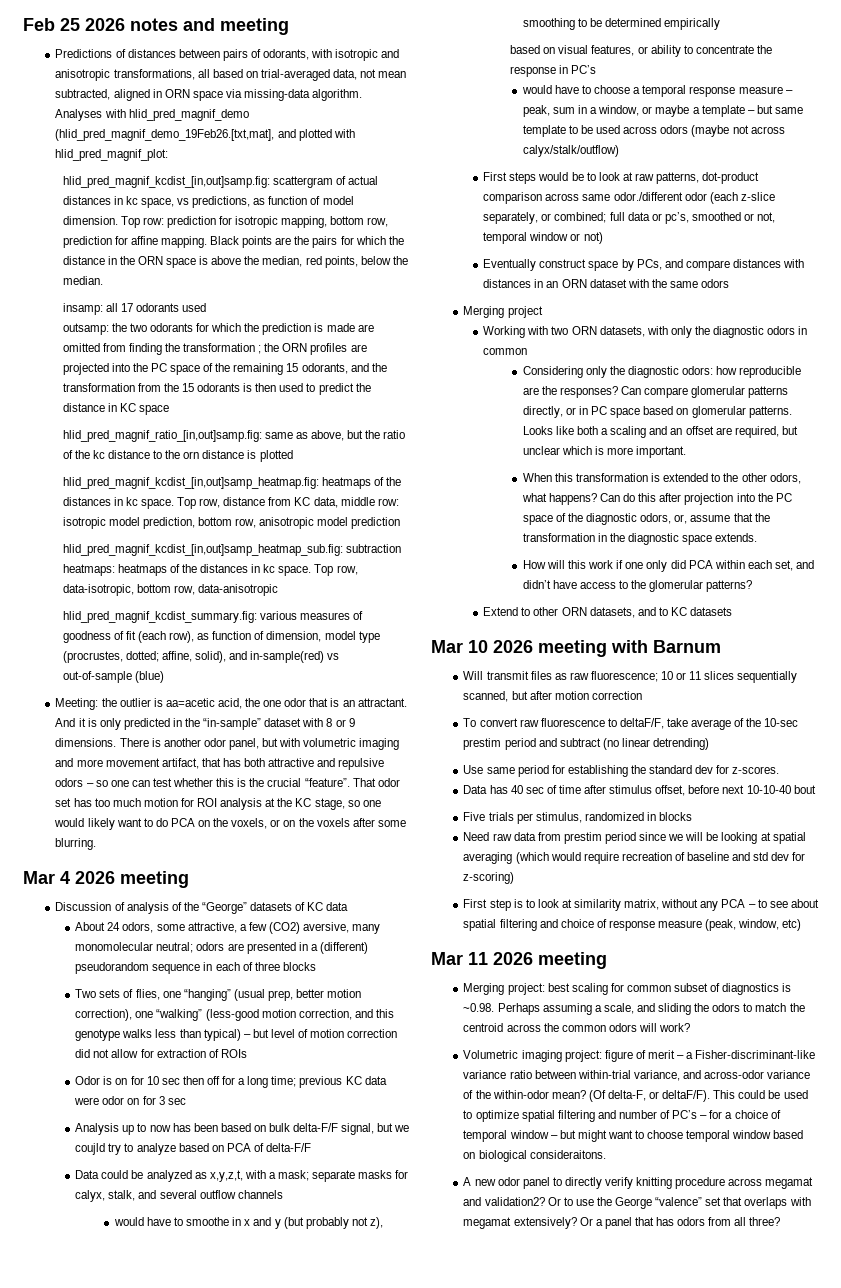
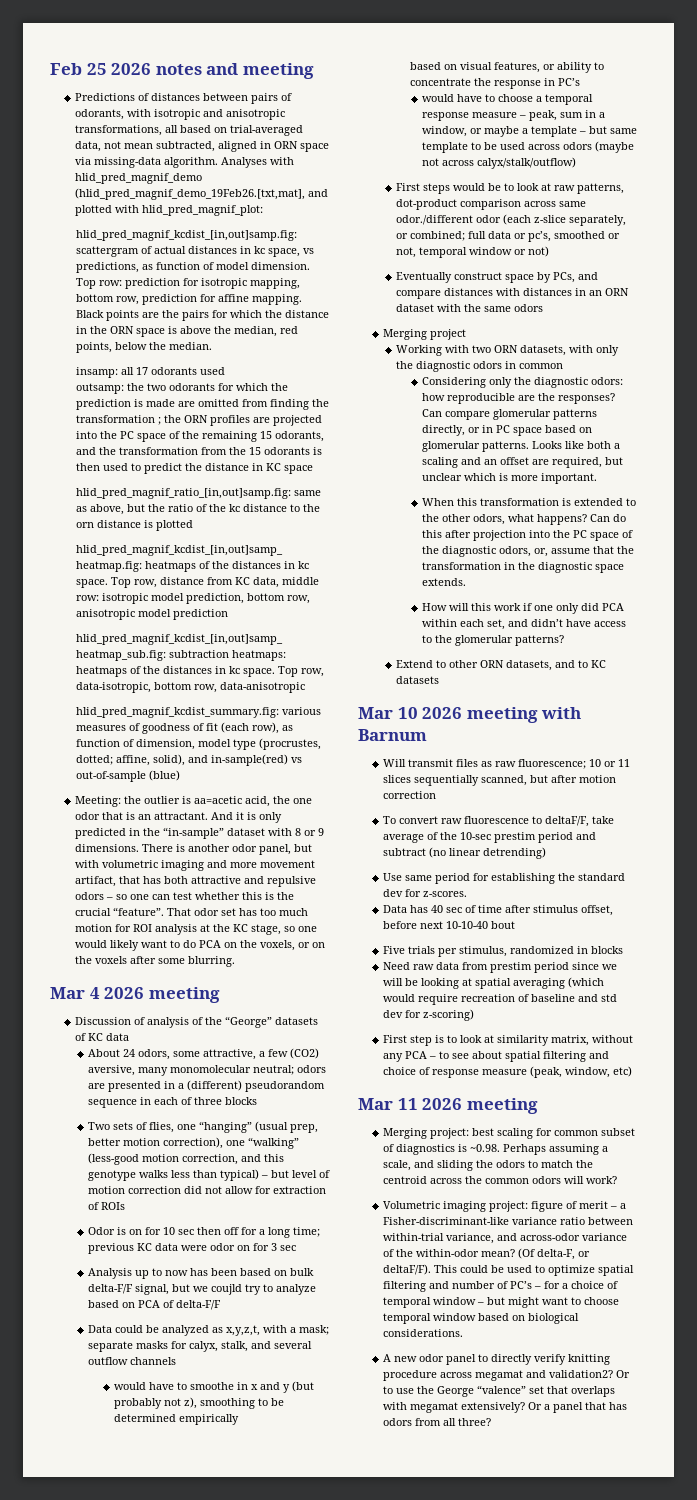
- This could be used to optimize spatial filtering and number of PC’s – for a choice of temporal window – but might want to choose temporal window based on biological consideraitons.
+ This could be used to optimize spatial filtering and number of PC’s – for a choice of temporal window – but might want to choose temporal window based on biological considerations.

